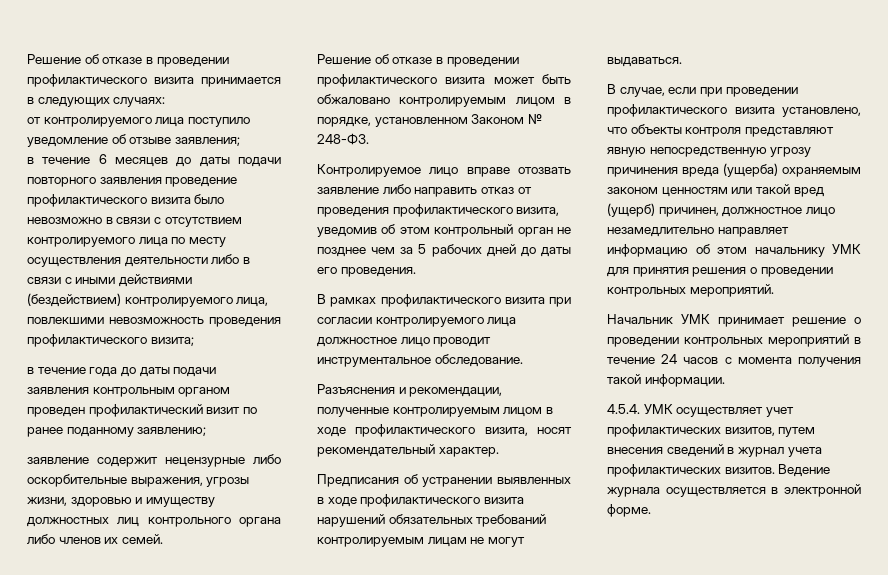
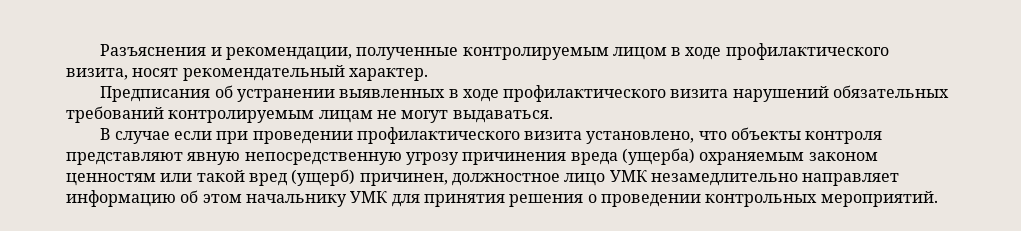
- Решение об отказе в проведении профилактического визита принимается в следующих случаях:
- от контролируемого лица поступило уведомление об отзыве заявления;
- в течение 6 месяцев до даты подачи повторного заявления проведение профилактического визита было невозможно в связи с отсутствием контролируемого лица по месту осуществления деятельности либо в связи с иными действиями (бездействием) контролируемого лица, повлекшими невозможность проведения профилактического визита;
- в течение года до даты подачи заявления контрольным органом проведен профилактический визит по ранее поданному заявлению;
- заявление содержит нецензурные либо оскорбительные выражения, угрозы жизни, здоровью и имуществу должностных лиц контрольного органа либо членов их семей.
- Решение об отказе в проведении профилактического визита может быть обжаловано контролируемым лицом в порядке, установленном Законом № 248-ФЗ.
- Контролируемое лицо вправе отозвать заявление либо направить отказ от проведения профилактического визита, уведомив об этом контрольный орган не позднее чем за 5 рабочих дней до даты его проведения.
- В рамках профилактического визита при согласии контролируемого лица должностное лицо проводит инструментальное обследование.
- В случае, если при проведении профилактического визита установлено, что объекты контроля представляют явную непосредственную угрозу причинения вреда (ущерба) охраняемым законом ценностям или такой вред (ущерб) причинен, должностное лицо незамедлительно направляет информацию об этом начальнику УМК для принятия решения о проведении контрольных мероприятий.
+ В случае если при проведении профилактического визита установлено, что объекты контроля представляют явную непосредственную угрозу причинения вреда (ущерба) охраняемым законом ценностям или такой вред (ущерб) причинен, должностное лицо УМК незамедлительно направляет информацию об этом начальнику УМК для принятия решения о проведении контрольных мероприятий.
- Начальник УМК принимает решение о проведении контрольных мероприятий в течение 24 часов с момента получения такой информации.
- 4.5.4. УМК осуществляет учет профилактических визитов, путем внесения сведений в журнал учета профилактических визитов. Ведение журнала осуществляется в электронной форме.

